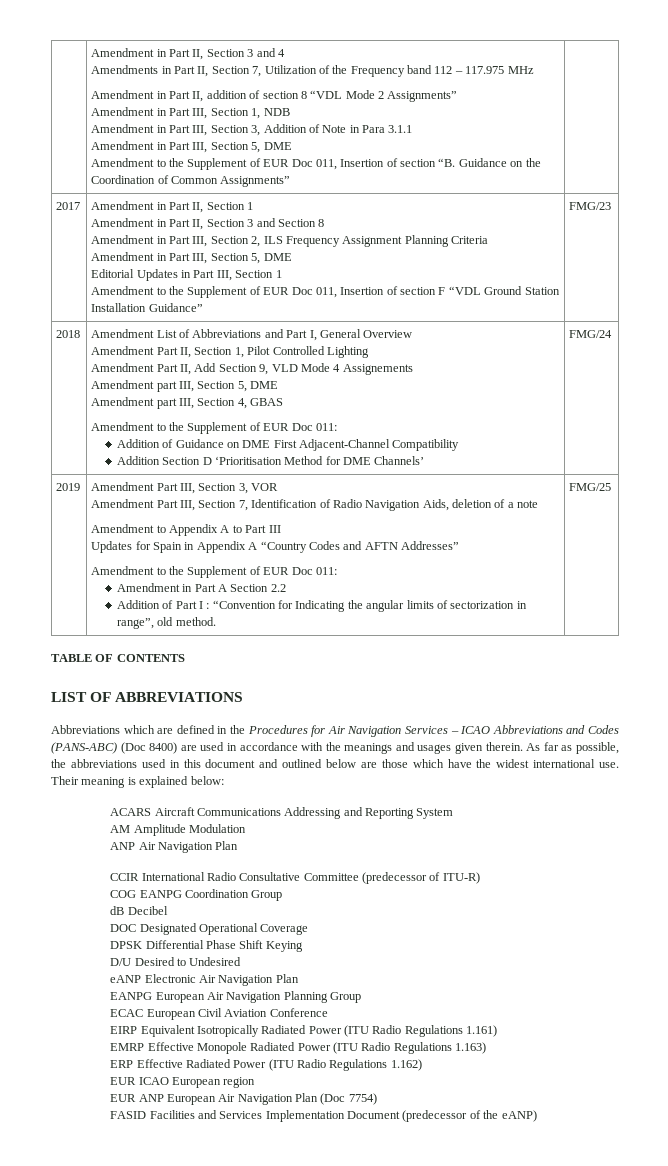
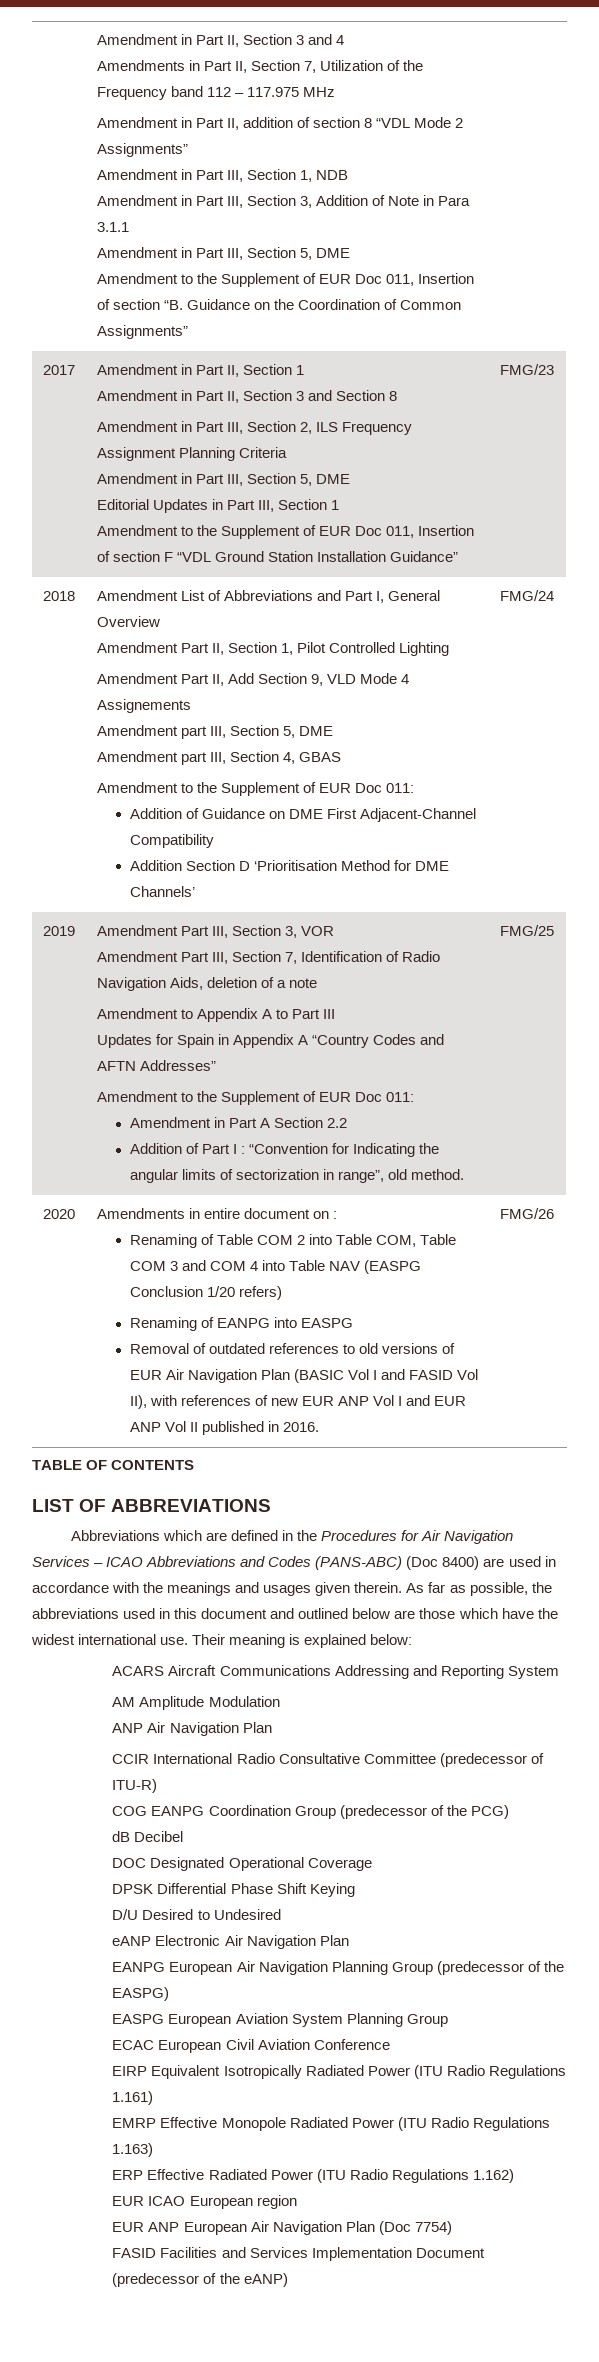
+ 2020 | Amendments in entire document on :
+ Renaming of Table COM 2 into Table COM, Table COM 3 and COM 4 into Table NAV (EASPG Conclusion 1/20 refers)
+ Renaming of EANPG into EASPG
+ Removal of outdated references to old versions of EUR Air Navigation Plan (BASIC Vol I and FASID Vol II), with references of new EUR ANP Vol I and EUR ANP Vol II published in 2016. | FMG/26
- COG EANPG Coordination Group
+ COG EANPG Coordination Group (predecessor of the PCG)
- EANPG European Air Navigation Planning Group
+ EANPG European Air Navigation Planning Group (predecessor of the EASPG)
+ EASPG European Aviation System Planning Group

